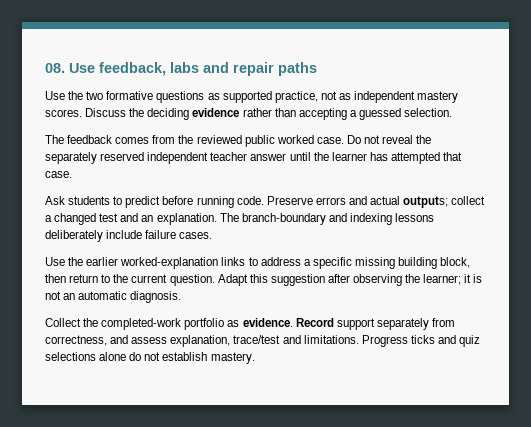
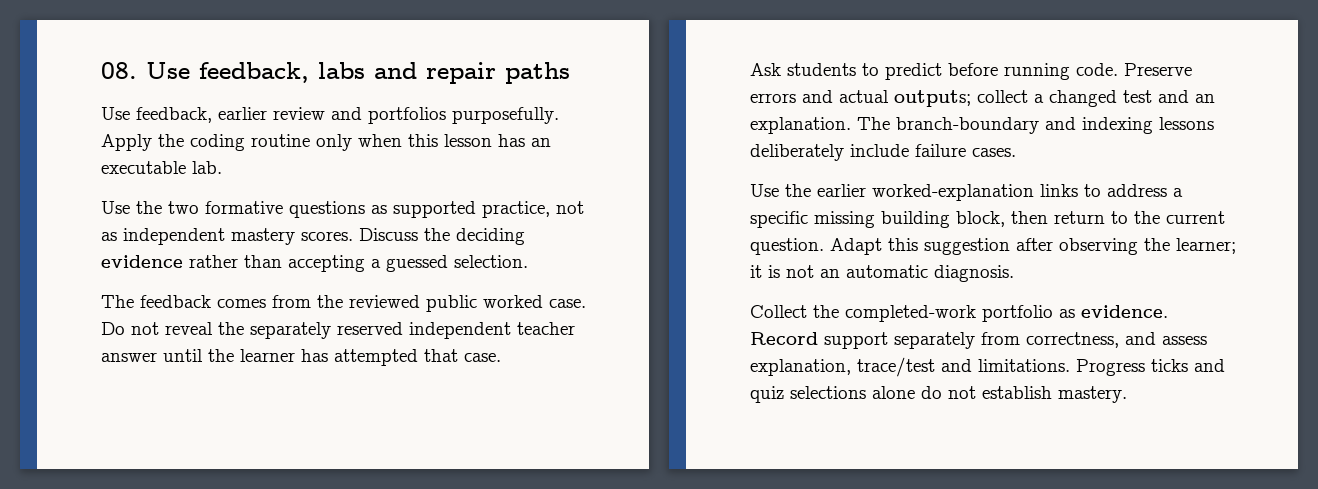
+ Use feedback, earlier review and portfolios purposefully. Apply the coding routine only when this lesson has an executable lab.

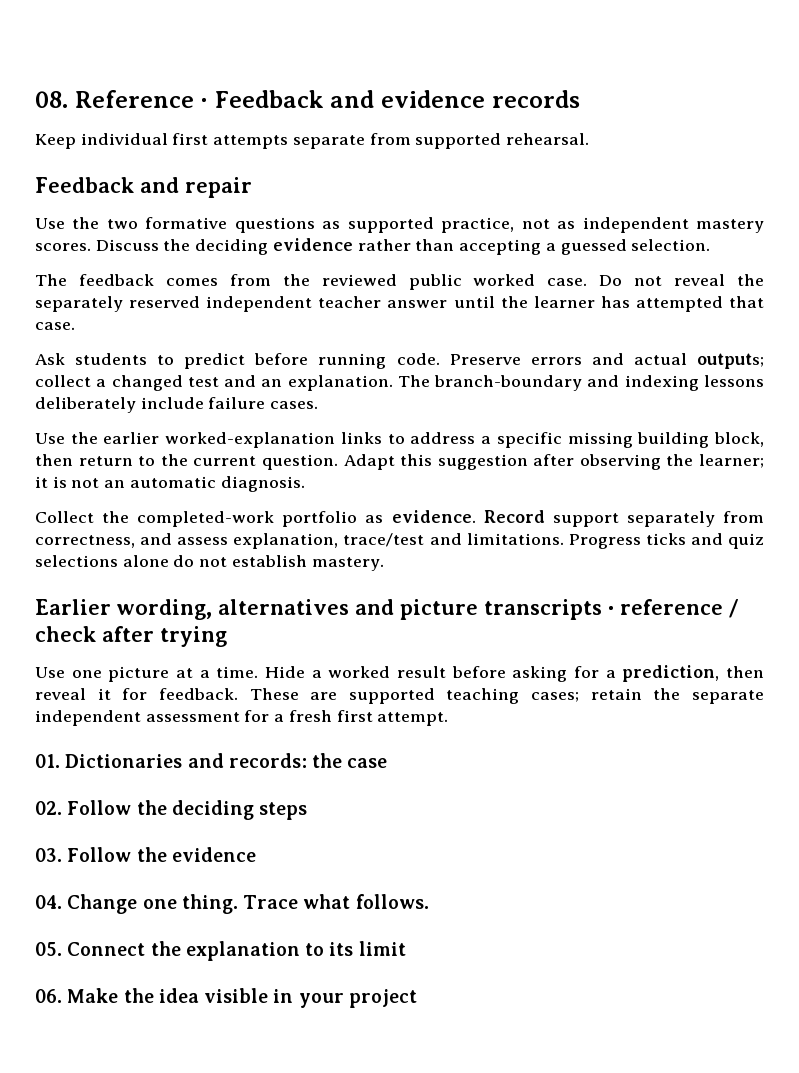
- 08. Use feedback, labs and repair paths
- Use feedback, earlier review and portfolios purposefully. Apply the coding routine only when this lesson has an executable lab.
+ 08. Reference · Feedback and evidence records
+ Keep individual first attempts separate from supported rehearsal.
+ Feedback and repair
+ Earlier wording, alternatives and picture transcripts · reference / check after trying
+ Use one picture at a time. Hide a worked result before asking for a prediction, then reveal it for feedback. These are supported teaching cases; retain the separate independent assessment for a fresh first attempt.
+ 01. Dictionaries and records: the case
+ 02. Follow the deciding steps
+ 03. Follow the evidence
+ 04. Change one thing. Trace what follows.
+ 05. Connect the explanation to its limit
+ 06. Make the idea visible in your project

